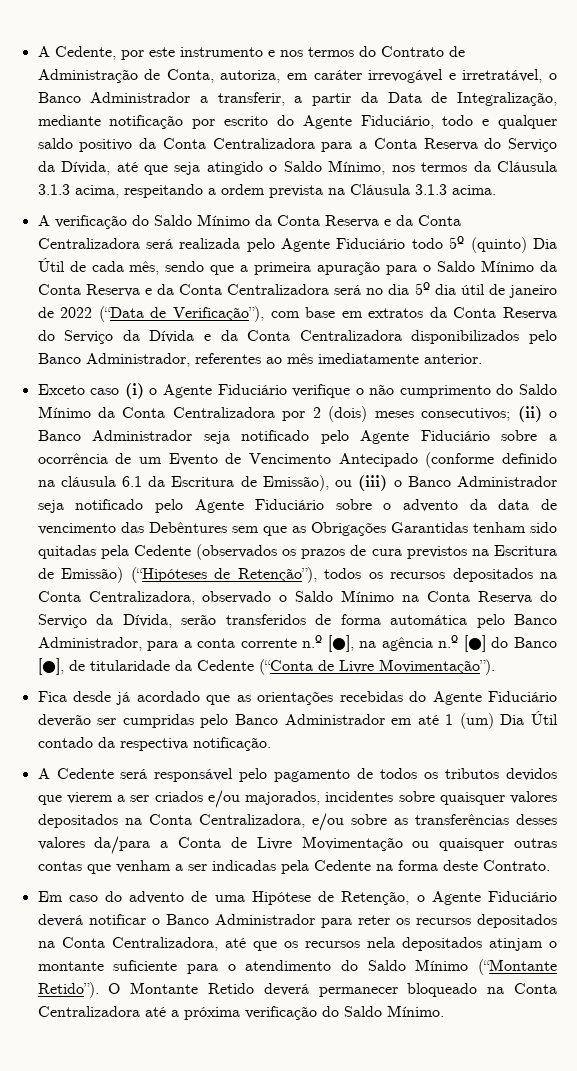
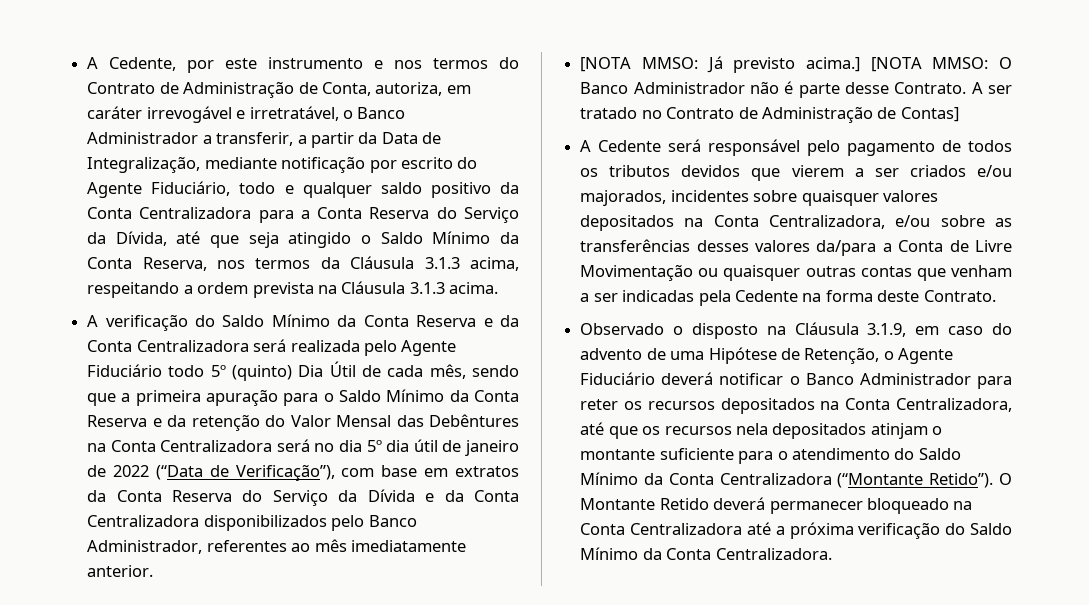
- A Cedente, por este instrumento e nos termos do Contrato de Administração de Conta, autoriza, em caráter irrevogável e irretratável, o Banco Administrador a transferir, a partir da Data de Integralização, mediante notificação por escrito do Agente Fiduciário, todo e qualquer saldo positivo da Conta Centralizadora para a Conta Reserva do Serviço da Dívida, até que seja atingido o Saldo Mínimo, nos termos da Cláusula 3.1.3 acima, respeitando a ordem prevista na Cláusula 3.1.3 acima.
+ A Cedente, por este instrumento e nos termos do Contrato de Administração de Conta, autoriza, em caráter irrevogável e irretratável, o Banco Administrador a transferir, a partir da Data de Integralização, mediante notificação por escrito do Agente Fiduciário, todo e qualquer saldo positivo da Conta Centralizadora para a Conta Reserva do Serviço da Dívida, até que seja atingido o Saldo Mínimo da Conta Reserva, nos termos da Cláusula 3.1.3 acima, respeitando a ordem prevista na Cláusula 3.1.3 acima.
- A verificação do Saldo Mínimo da Conta Reserva e da Conta Centralizadora será realizada pelo Agente Fiduciário todo 5º (quinto) Dia Útil de cada mês, sendo que a primeira apuração para o Saldo Mínimo da Conta Reserva e da Conta Centralizadora será no dia 5º dia útil de janeiro de 2022 (“Data de Verificação”), com base em extratos da Conta Reserva do Serviço da Dívida e da Conta Centralizadora disponibilizados pelo Banco Administrador, referentes ao mês imediatamente anterior.
+ A verificação do Saldo Mínimo da Conta Reserva e da Conta Centralizadora será realizada pelo Agente Fiduciário todo 5º (quinto) Dia Útil de cada mês, sendo que a primeira apuração para o Saldo Mínimo da Conta Reserva e da retenção do Valor Mensal das Debêntures na Conta Centralizadora será no dia 5º dia útil de janeiro de 2022 (“Data de Verificação”), com base em extratos da Conta Reserva do Serviço da Dívida e da Conta Centralizadora disponibilizados pelo Banco Administrador, referentes ao mês imediatamente anterior.
- Exceto caso (i) o Agente Fiduciário verifique o não cumprimento do Saldo Mínimo da Conta Centralizadora por 2 (dois) meses consecutivos; (ii) o Banco Administrador seja notificado pelo Agente Fiduciário sobre a ocorrência de um Evento de Vencimento Antecipado (conforme definido na cláusula 6.1 da Escritura de Emissão), ou (iii) o Banco Administrador seja notificado pelo Agente Fiduciário sobre o advento da data de vencimento das Debêntures sem que as Obrigações Garantidas tenham sido quitadas pela Cedente (observados os prazos de cura previstos na Escritura de Emissão) (“Hipóteses de Retenção”), todos os recursos depositados na Conta Centralizadora, observado o Saldo Mínimo na Conta Reserva do Serviço da Dívida, serão transferidos de forma automática pelo Banco Administrador, para a conta corrente n.º [●], na agência n.º [●] do Banco [●], de titularidade da Cedente (“Conta de Livre Movimentação”).
- Fica desde já acordado que as orientações recebidas do Agente Fiduciário deverão ser cumpridas pelo Banco Administrador em até 1 (um) Dia Útil contado da respectiva notificação.
+ [NOTA MMSO: Já previsto acima.] [NOTA MMSO: O Banco Administrador não é parte desse Contrato. A ser tratado no Contrato de Administração de Contas]
- Em caso do advento de uma Hipótese de Retenção, o Agente Fiduciário deverá notificar o Banco Administrador para reter os recursos depositados na Conta Centralizadora, até que os recursos nela depositados atinjam o montante suficiente para o atendimento do Saldo Mínimo (“Montante Retido”).
+ Observado o disposto na Cláusula 3.1.9, em caso do advento de uma Hipótese de Retenção, o Agente Fiduciário deverá notificar o Banco Administrador para reter os recursos depositados na Conta Centralizadora, até que os recursos nela depositados atinjam o montante suficiente para o atendimento do Saldo Mínimo da Conta Centralizadora (“Montante Retido”).
- O Montante Retido deverá permanecer bloqueado na Conta Centralizadora até a próxima verificação do Saldo Mínimo.
+ O Montante Retido deverá permanecer bloqueado na Conta Centralizadora até a próxima verificação do Saldo Mínimo da Conta Centralizadora.

